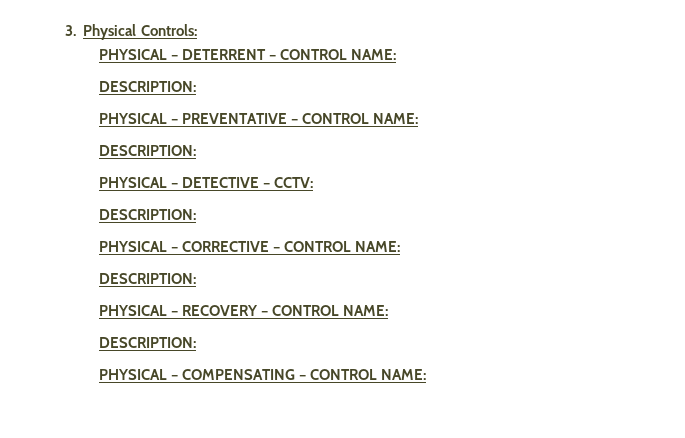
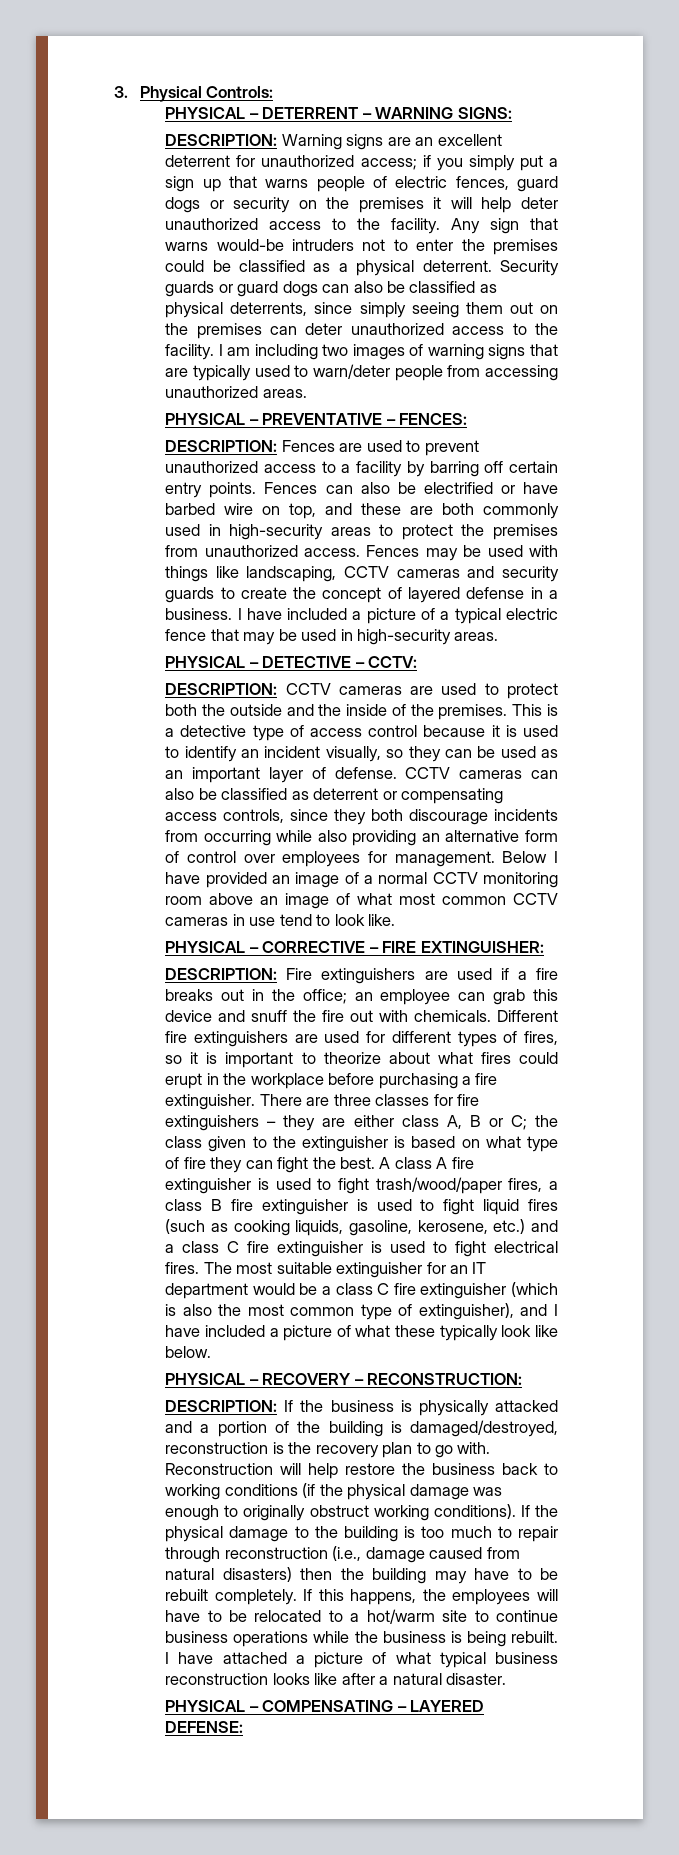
- PHYSICAL – DETERRENT – CONTROL NAME:
- DESCRIPTION:
+ PHYSICAL – DETERRENT – WARNING SIGNS:
+ DESCRIPTION: Warning signs are an excellent deterrent for unauthorized access; if you simply put a sign up that warns people of electric fences, guard dogs or security on the premises it will help deter unauthorized access to the facility. Any sign that warns would-be intruders not to enter the premises could be classified as a physical deterrent. Security guards or guard dogs can also be classified as physical deterrents, since simply seeing them out on the premises can deter unauthorized access to the facility. I am including two images of warning signs that are typically used to warn/deter people from accessing unauthorized areas.
- PHYSICAL – PREVENTATIVE – CONTROL NAME:
- DESCRIPTION:
+ PHYSICAL – PREVENTATIVE – FENCES:
+ DESCRIPTION: Fences are used to prevent unauthorized access to a facility by barring off certain entry points. Fences can also be electrified or have barbed wire on top, and these are both commonly used in high-security areas to protect the premises from unauthorized access. Fences may be used with things like landscaping, CCTV cameras and security guards to create the concept of layered defense in a business. I have included a picture of a typical electric fence that may be used in high-security areas.
  PHYSICAL – DETECTIVE – CCTV:
- DESCRIPTION:
+ DESCRIPTION: CCTV cameras are used to protect both the outside and the inside of the premises. This is a detective type of access control because it is used to identify an incident visually, so they can be used as an important layer of defense. CCTV cameras can also be classified as deterrent or compensating access controls, since they both discourage incidents from occurring while also providing an alternative form of control over employees for management. Below I have provided an image of a normal CCTV monitoring room above an image of what most common CCTV cameras in use tend to look like.
- PHYSICAL – CORRECTIVE – CONTROL NAME:
- DESCRIPTION:
+ PHYSICAL – CORRECTIVE – FIRE EXTINGUISHER:
+ DESCRIPTION: Fire extinguishers are used if a fire breaks out in the office; an employee can grab this device and snuff the fire out with chemicals. Different fire extinguishers are used for different types of fires, so it is important to theorize about what fires could erupt in the workplace before purchasing a fire extinguisher. There are three classes for fire extinguishers – they are either class A, B or C; the class given to the extinguisher is based on what type of fire they can fight the best. A class A fire extinguisher is used to fight trash/wood/paper fires, a class B fire extinguisher is used to fight liquid fires (such as cooking liquids, gasoline, kerosene, etc.) and a class C fire extinguisher is used to fight electrical fires. The most suitable extinguisher for an IT department would be a class C fire extinguisher (which is also the most common type of extinguisher), and I have included a picture of what these typically look like below.
- PHYSICAL – RECOVERY – CONTROL NAME:
- DESCRIPTION:
+ PHYSICAL – RECOVERY – RECONSTRUCTION:
+ DESCRIPTION: If the business is physically attacked and a portion of the building is damaged/destroyed, reconstruction is the recovery plan to go with. Reconstruction will help restore the business back to working conditions (if the physical damage was enough to originally obstruct working conditions). If the physical damage to the building is too much to repair through reconstruction (i.e., damage caused from natural disasters) then the building may have to be rebuilt completely. If this happens, the employees will have to be relocated to a hot/warm site to continue business operations while the business is being rebuilt. I have attached a picture of what typical business reconstruction looks like after a natural disaster.
- PHYSICAL – COMPENSATING – CONTROL NAME:
+ PHYSICAL – COMPENSATING – LAYERED DEFENSE:

